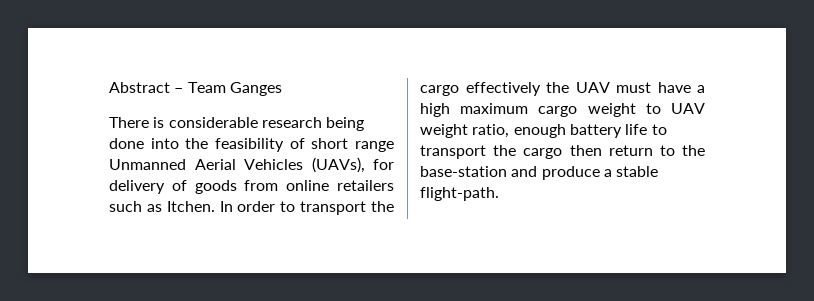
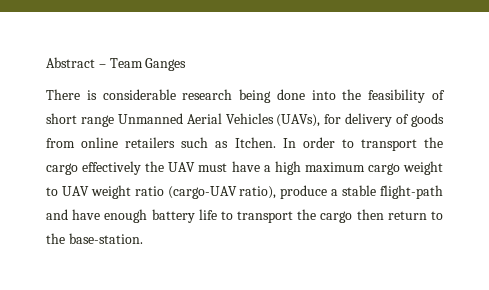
- In order to transport the cargo effectively the UAV must have a high maximum cargo weight to UAV weight ratio, enough battery life to transport the cargo then return to the base-station and produce a stable flight-path.
+ In order to transport the cargo effectively the UAV must have a high maximum cargo weight to UAV weight ratio (cargo-UAV ratio), produce a stable flight-path and have enough battery life to transport the cargo then return to the base-station.

